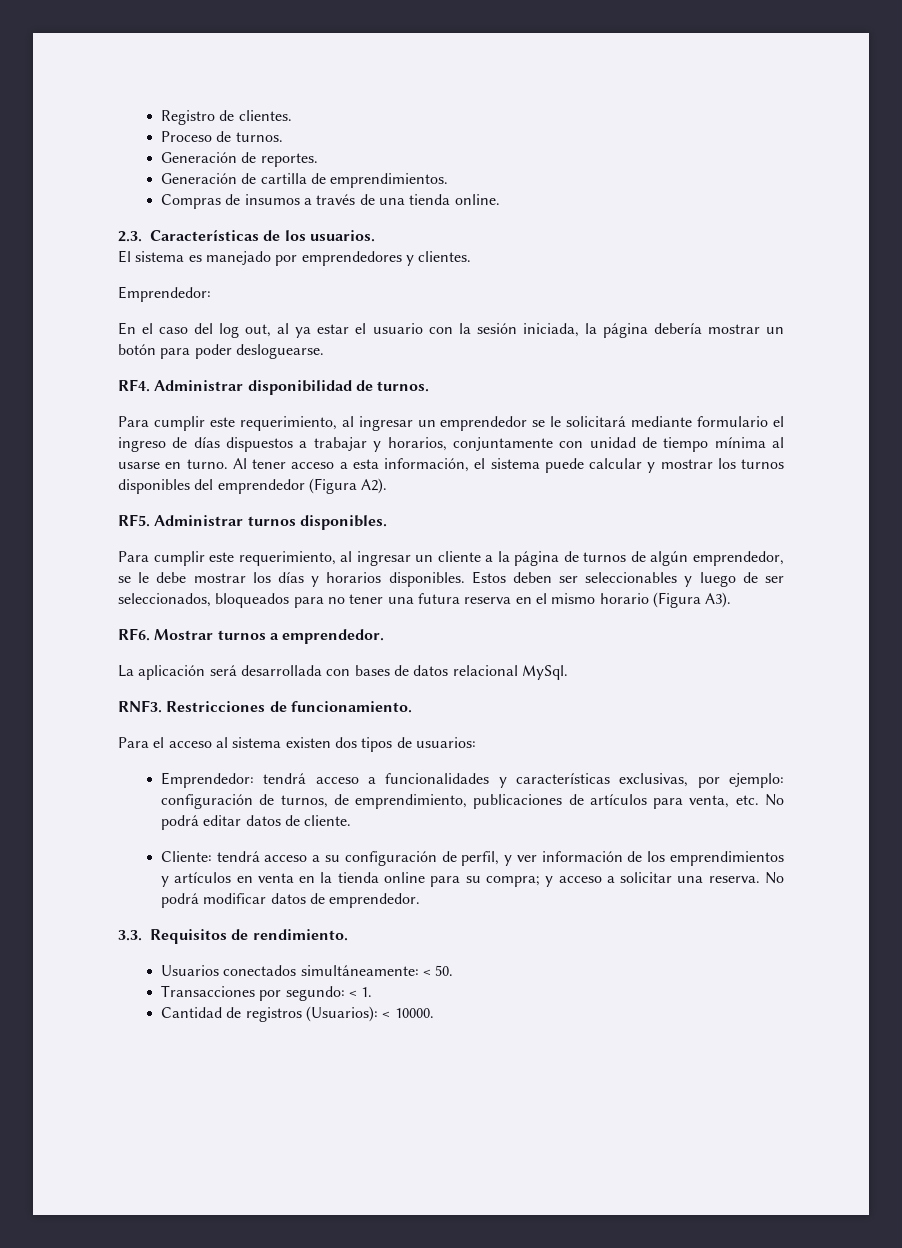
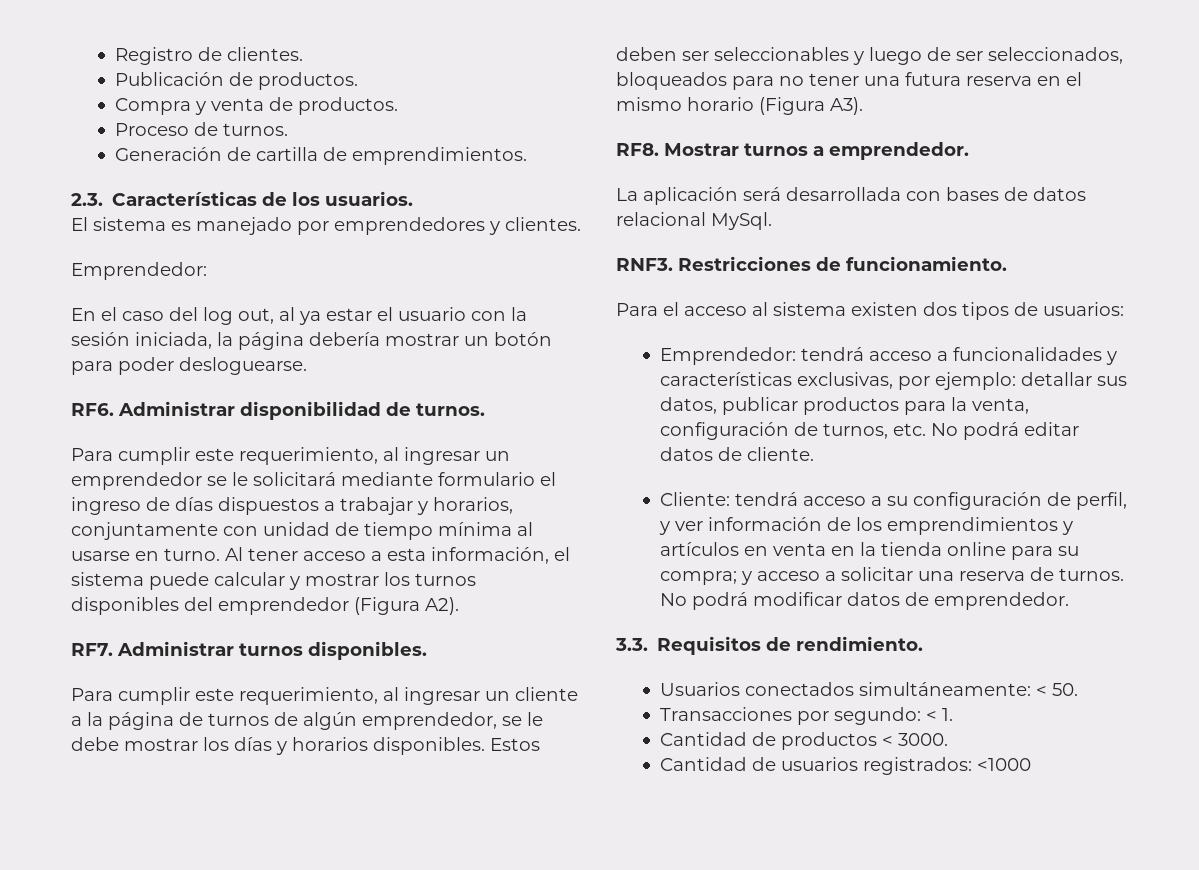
+ Publicación de productos.
+ Compra y venta de productos.
- Generación de reportes.
- Compras de insumos a través de una tienda online.
- RF4. Administrar disponibilidad de turnos.
+ RF6. Administrar disponibilidad de turnos.
- RF5. Administrar turnos disponibles.
+ RF7. Administrar turnos disponibles.
- RF6. Mostrar turnos a emprendedor.
+ RF8. Mostrar turnos a emprendedor.
- Emprendedor: tendrá acceso a funcionalidades y características exclusivas, por ejemplo: configuración de turnos, de emprendimiento, publicaciones de artículos para venta, etc. No podrá editar datos de cliente.
+ Emprendedor: tendrá acceso a funcionalidades y características exclusivas, por ejemplo: detallar sus datos, publicar productos para la venta, configuración de turnos, etc. No podrá editar datos de cliente.
- Cliente: tendrá acceso a su configuración de perfil, y ver información de los emprendimientos y artículos en venta en la tienda online para su compra; y acceso a solicitar una reserva.
+ Cliente: tendrá acceso a su configuración de perfil, y ver información de los emprendimientos y artículos en venta en la tienda online para su compra; y acceso a solicitar una reserva de turnos.
- Cantidad de registros (Usuarios): < 10000.
+ Cantidad de productos < 3000.
+ Cantidad de usuarios registrados: <1000

